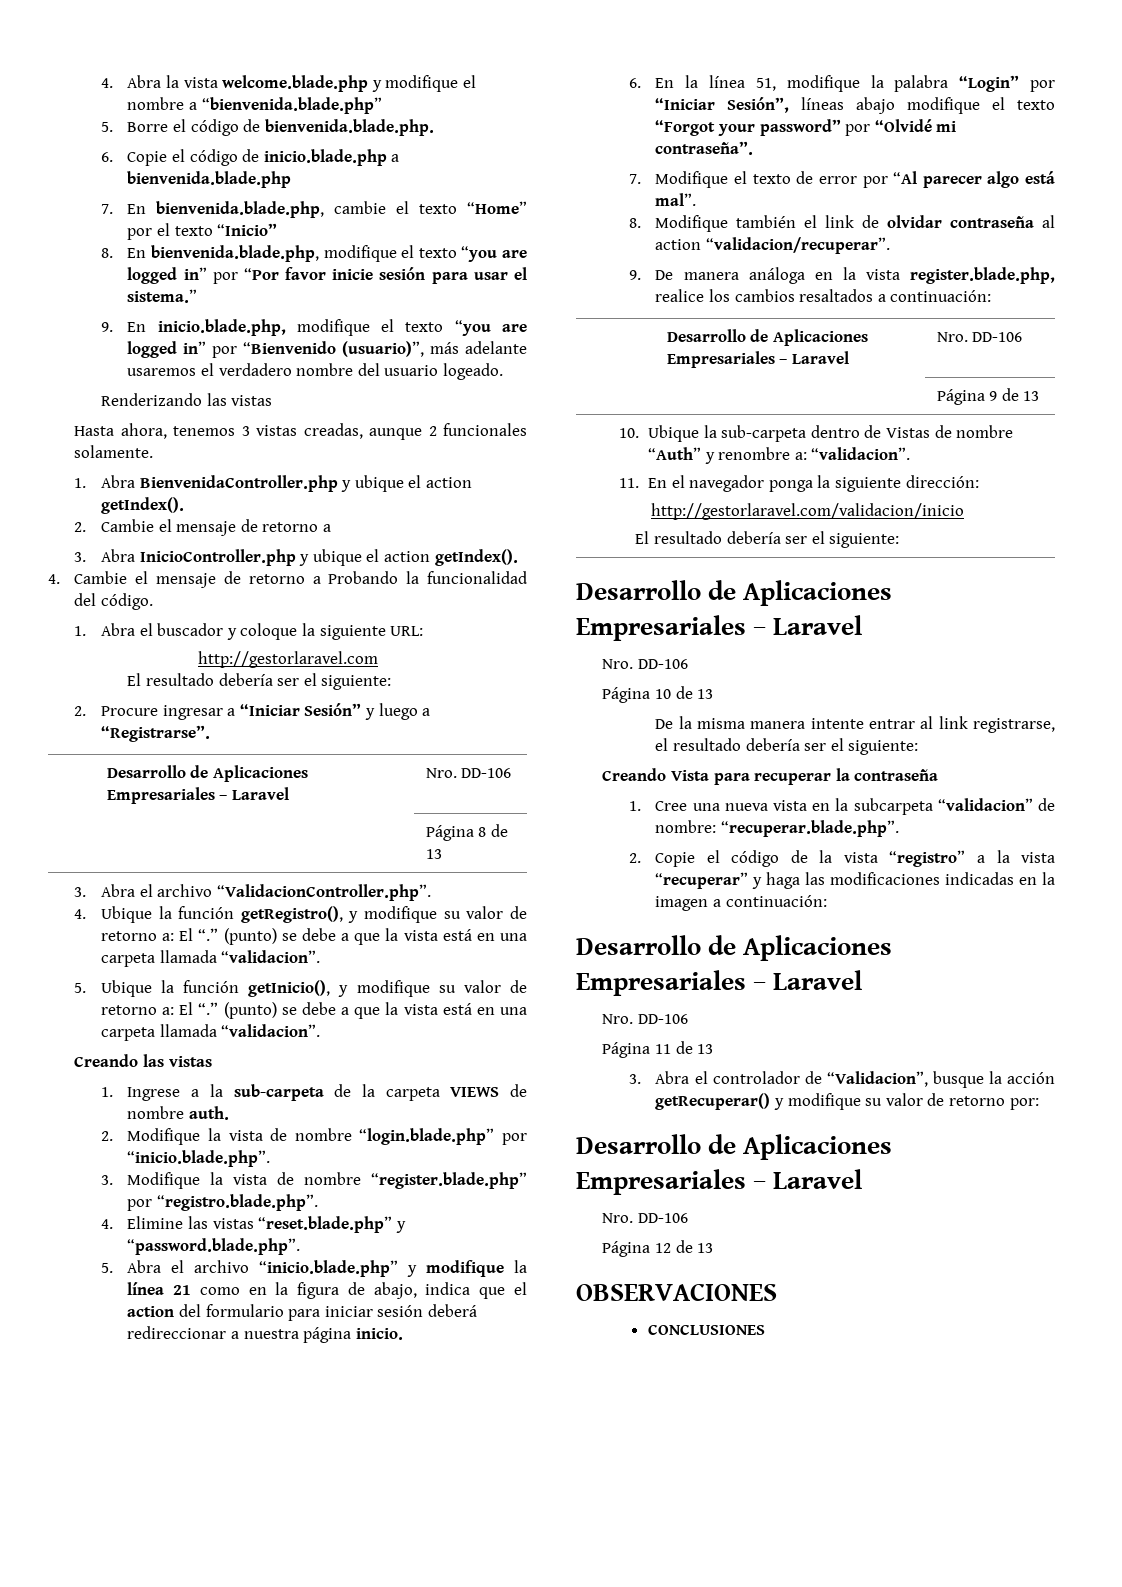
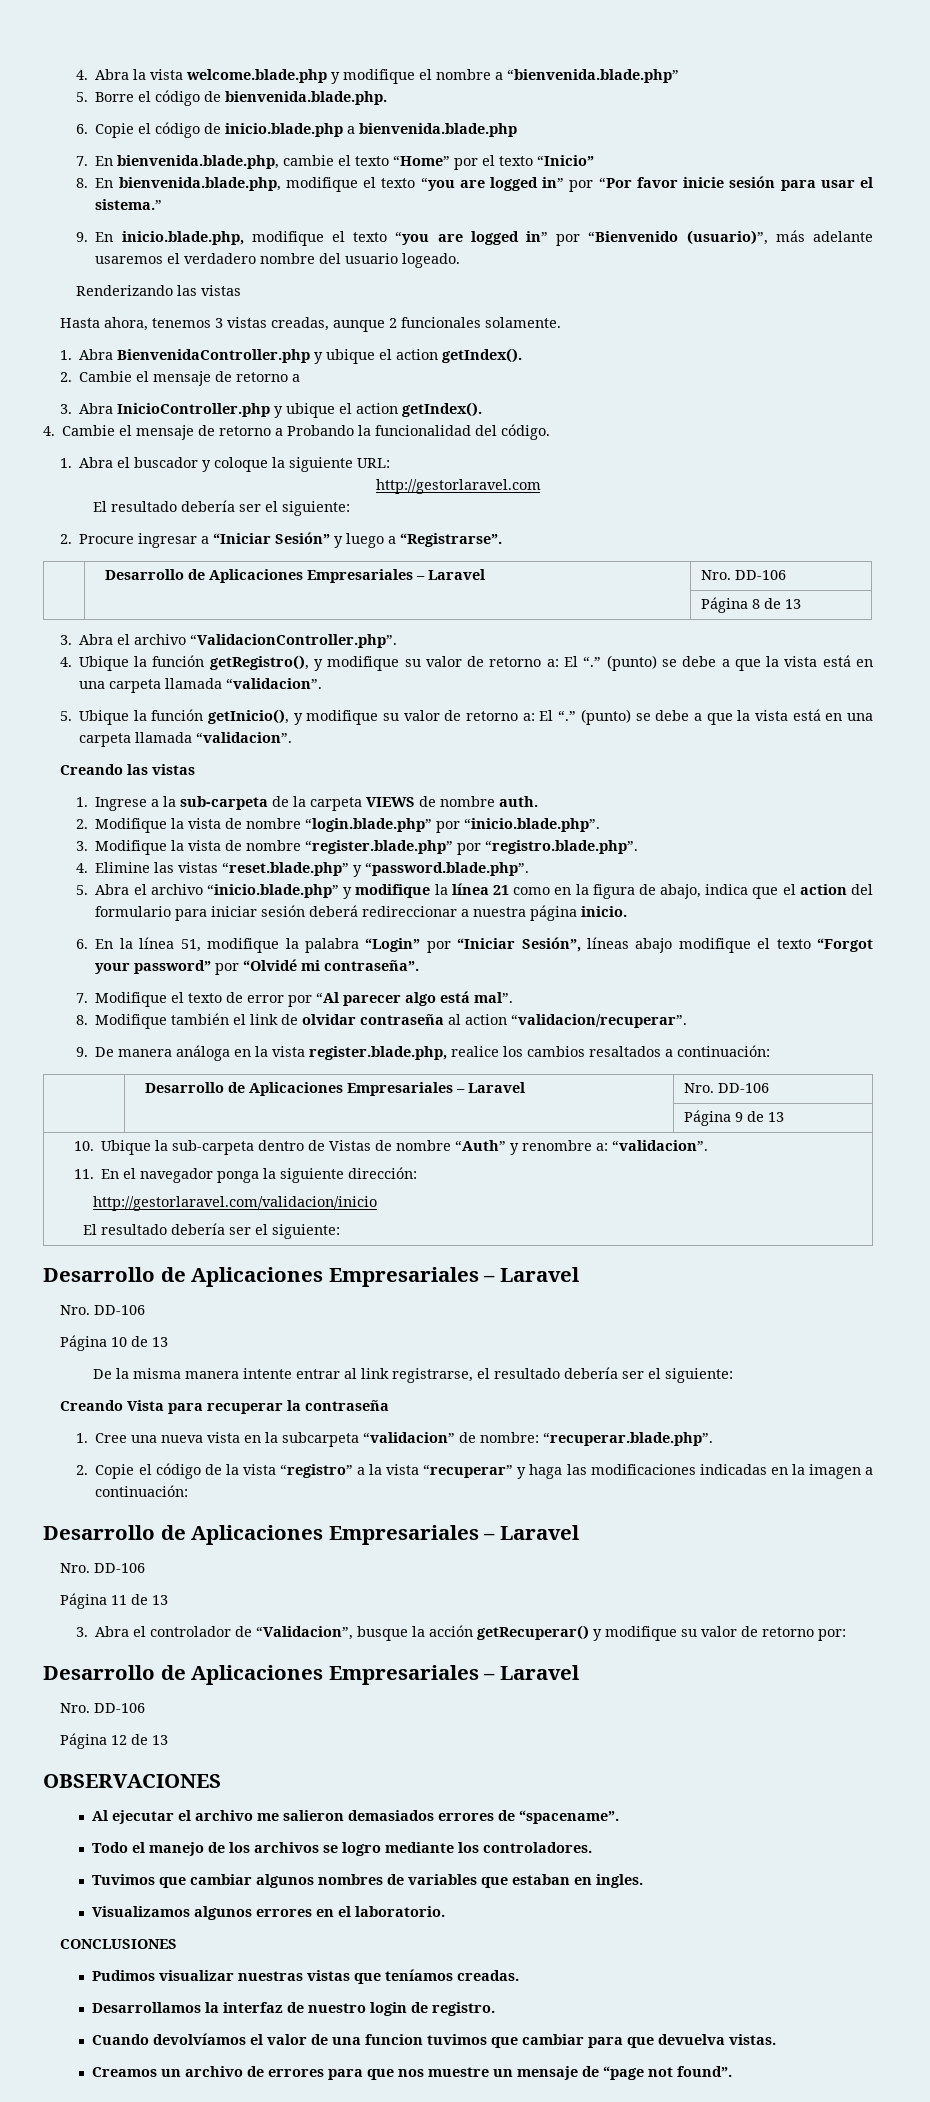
+ Al ejecutar el archivo me salieron demasiados errores de “spacename”.
+ Todo el manejo de los archivos se logro mediante los controladores.
+ Tuvimos que cambiar algunos nombres de variables que estaban en ingles.
+ Visualizamos algunos errores en el laboratorio.
  CONCLUSIONES
+ Pudimos visualizar nuestras vistas que teníamos creadas.
+ Desarrollamos la interfaz de nuestro login de registro.
+ Cuando devolvíamos el valor de una funcion tuvimos que cambiar para que devuelva vistas.
+ Creamos un archivo de errores para que nos muestre un mensaje de “page not found”.

